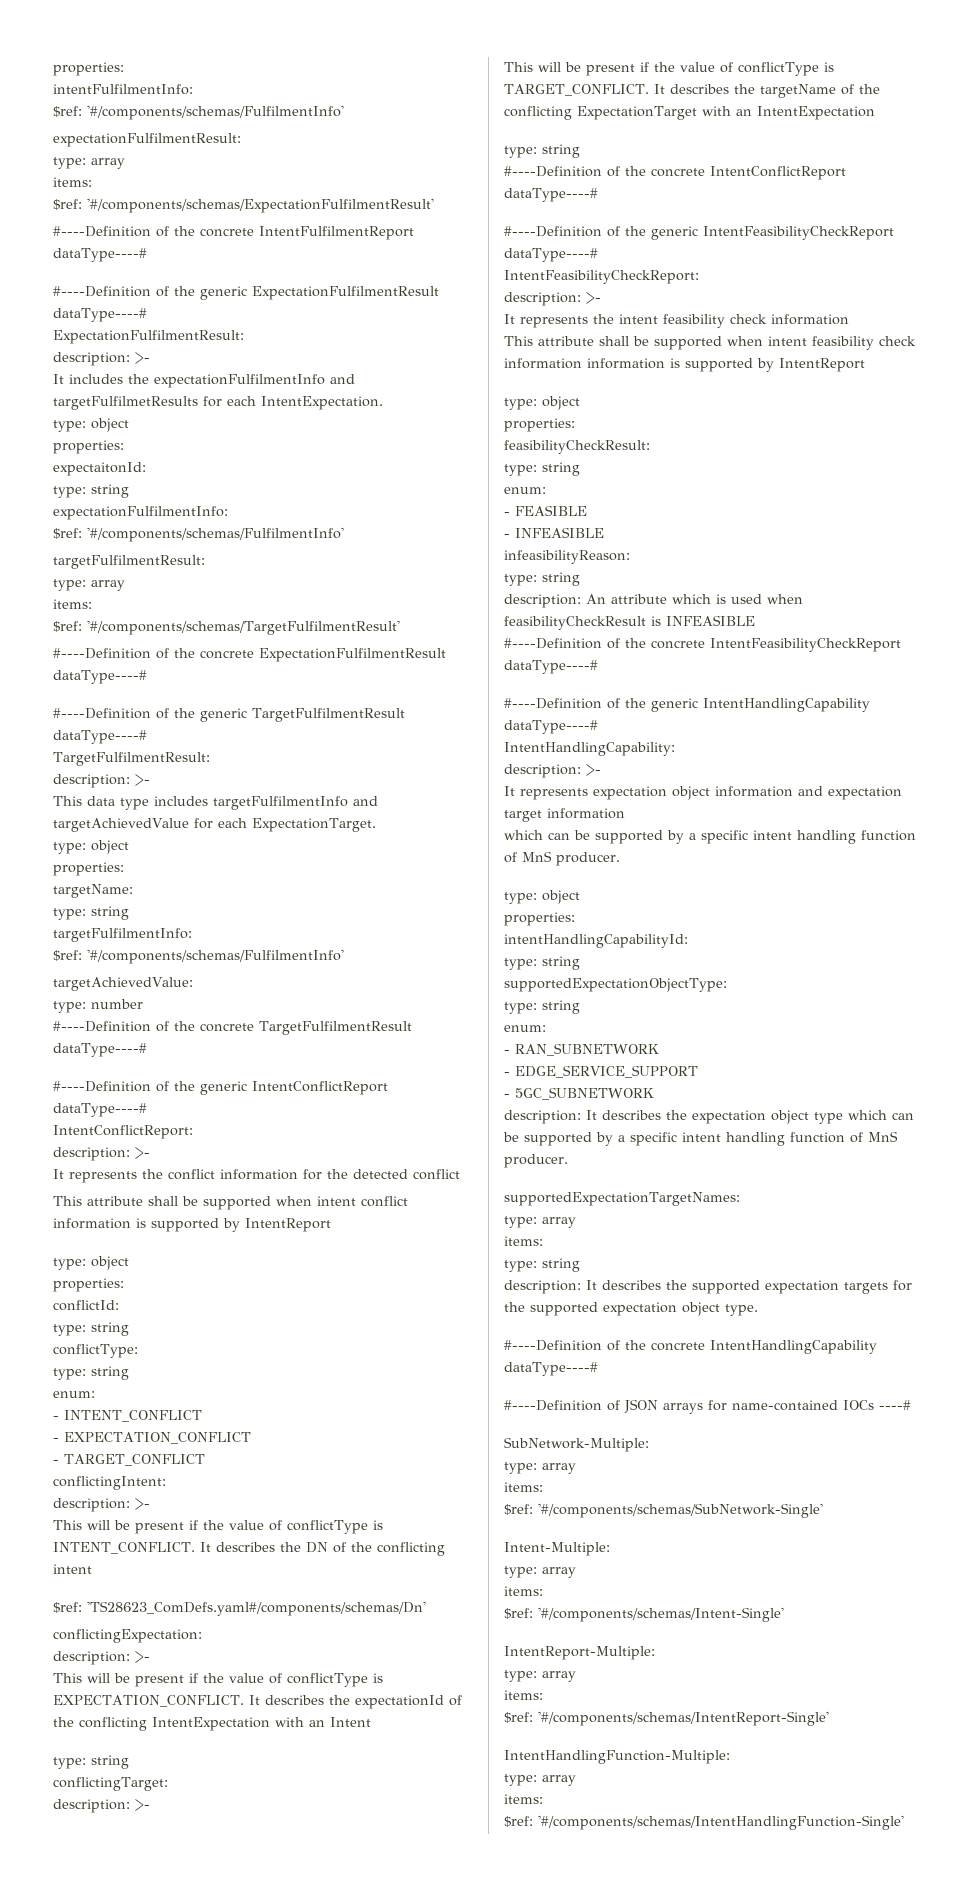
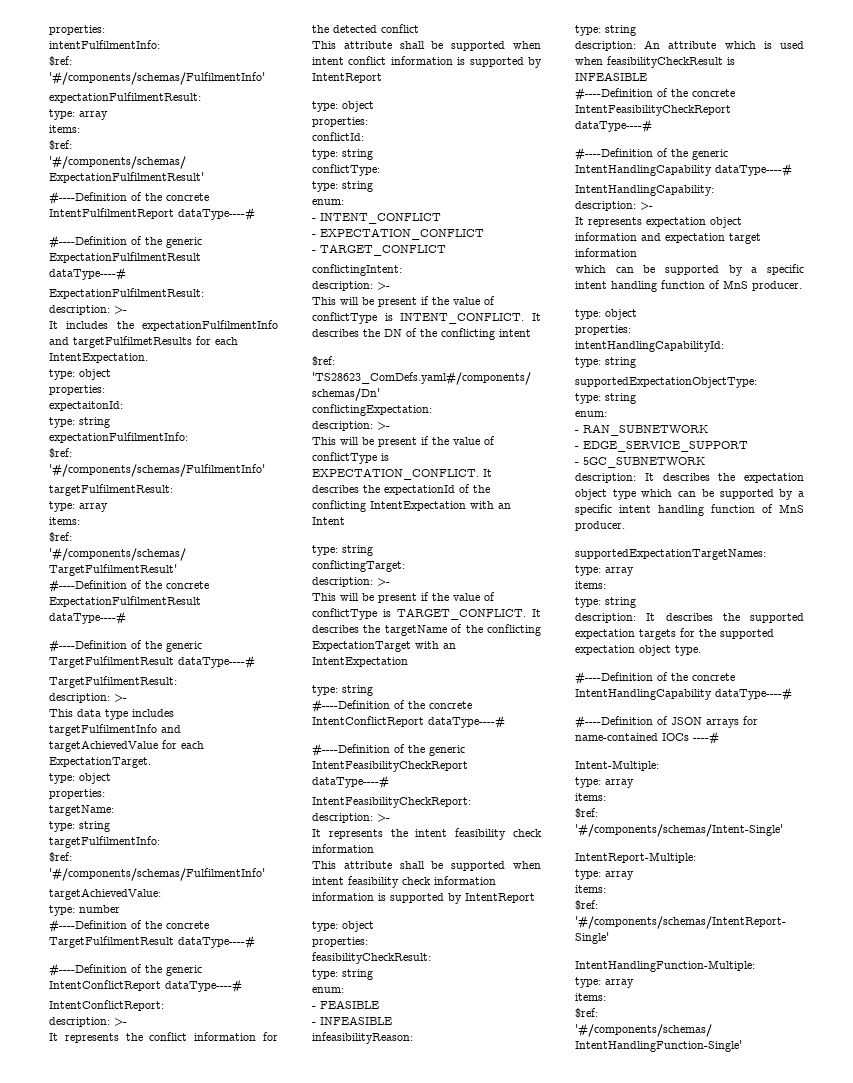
- SubNetwork-Multiple:
- type: array
- items:
- $ref: '#/components/schemas/SubNetwork-Single'

